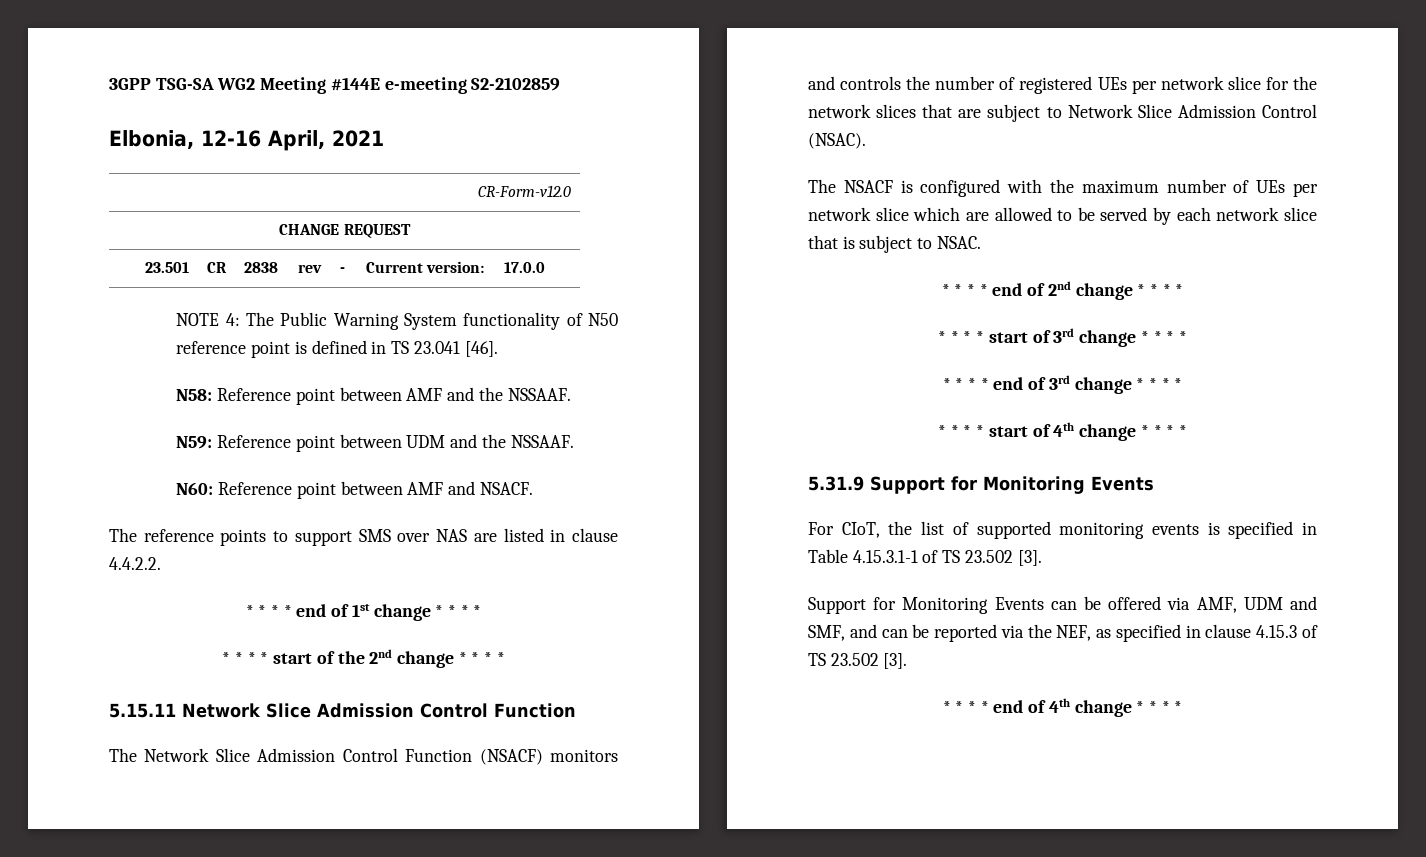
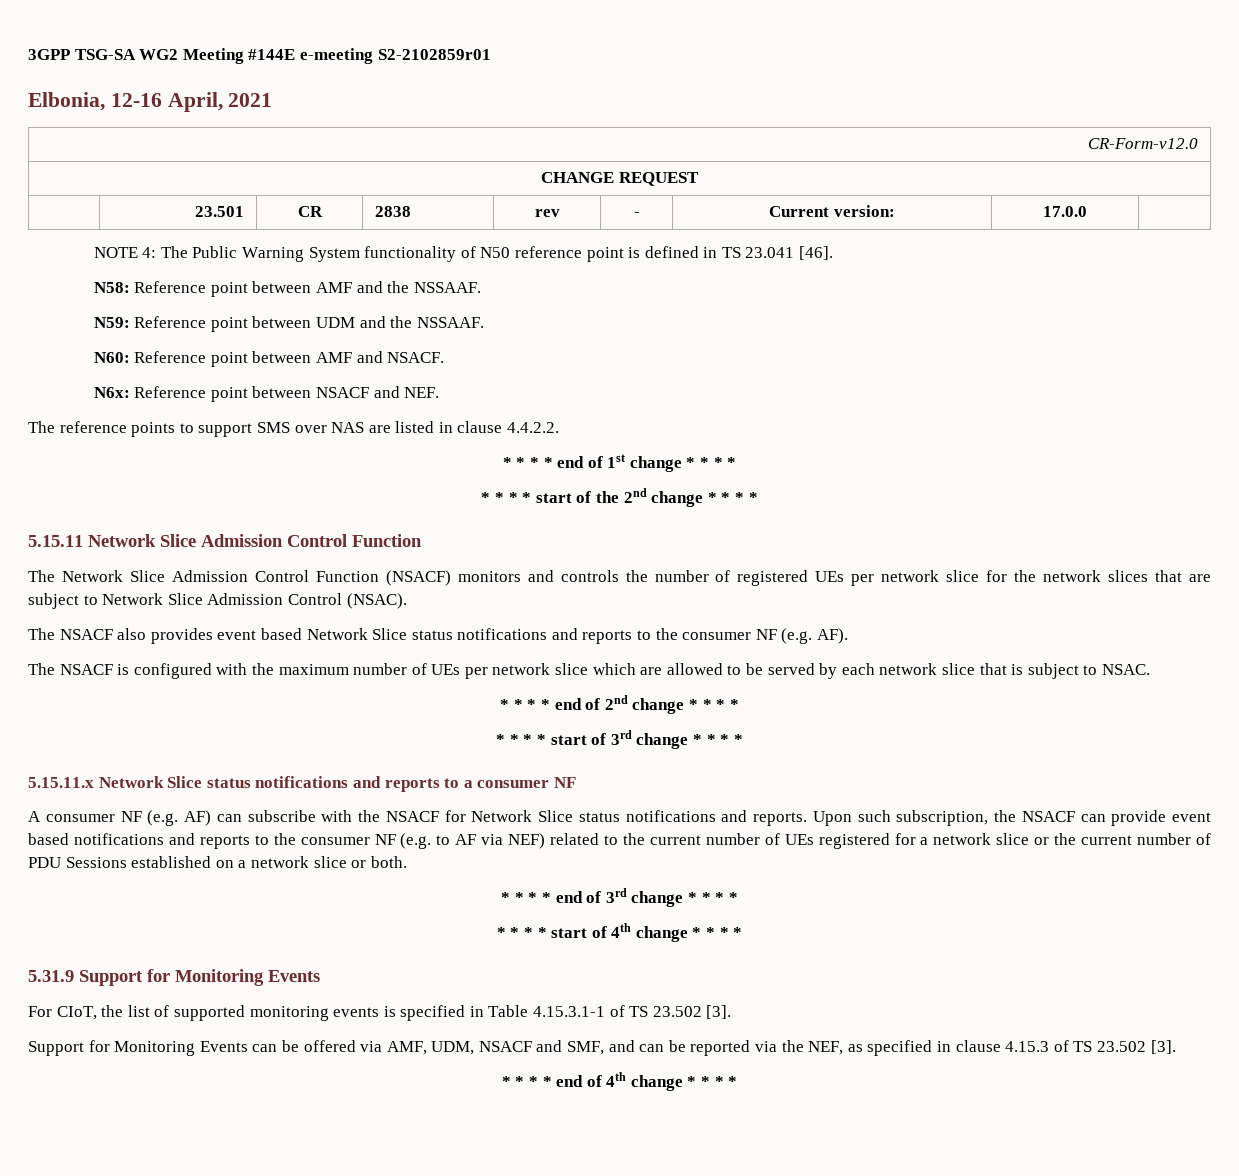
- 3GPP TSG-SA WG2 Meeting #144E e-meeting S2-2102859
+ 3GPP TSG-SA WG2 Meeting #144E e-meeting S2-2102859r01
+ N6x: Reference point between NSACF and NEF.
+ The NSACF also provides event based Network Slice status notifications and reports to the consumer NF (e.g. AF).
+ 5.15.11.x Network Slice status notifications and reports to a consumer NF
+ A consumer NF (e.g. AF) can subscribe with the NSACF for Network Slice status notifications and reports. Upon such subscription, the NSACF can provide event based notifications and reports to the consumer NF (e.g. to AF via NEF) related to the current number of UEs registered for a network slice or the current number of PDU Sessions established on a network slice or both.
- Support for Monitoring Events can be offered via AMF, UDM and SMF, and can be reported via the NEF, as specified in clause 4.15.3 of TS 23.502 [3].
+ Support for Monitoring Events can be offered via AMF, UDM, NSACF and SMF, and can be reported via the NEF, as specified in clause 4.15.3 of TS 23.502 [3].

